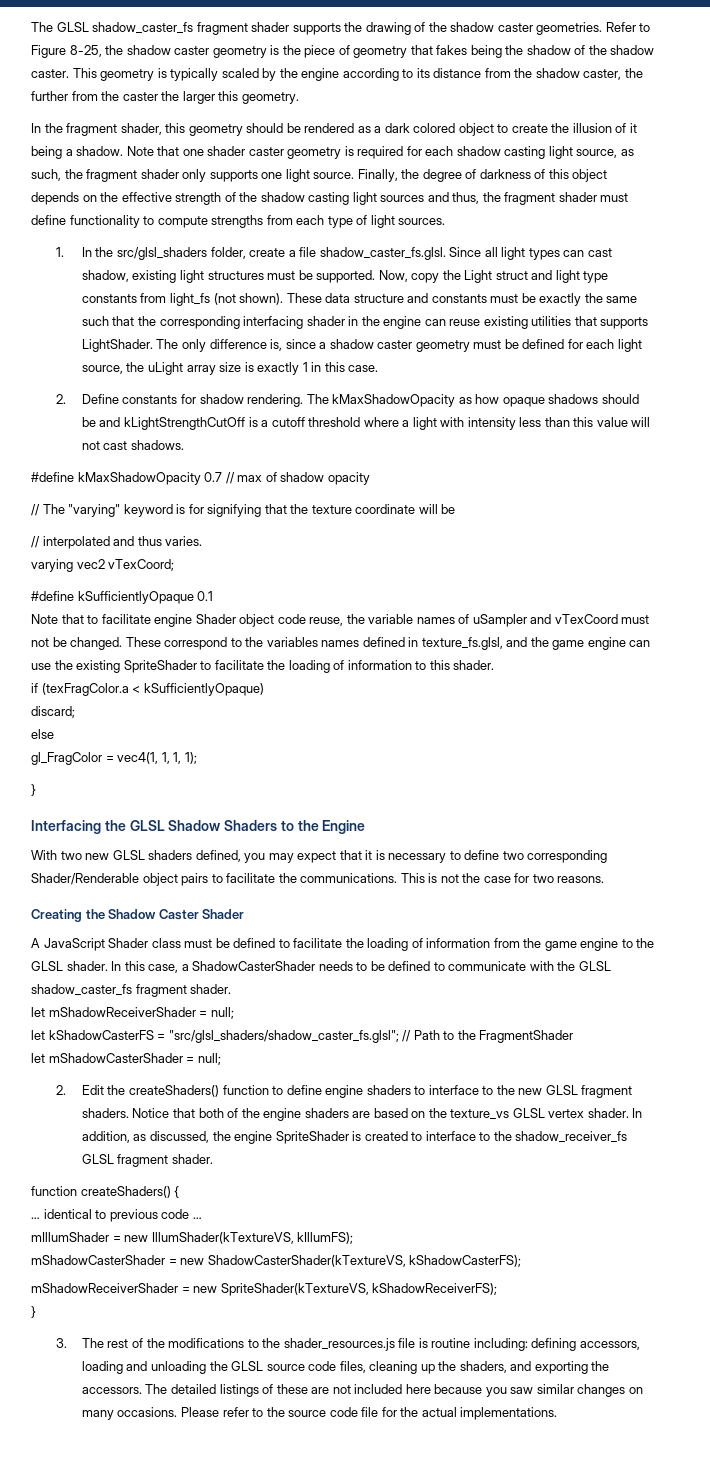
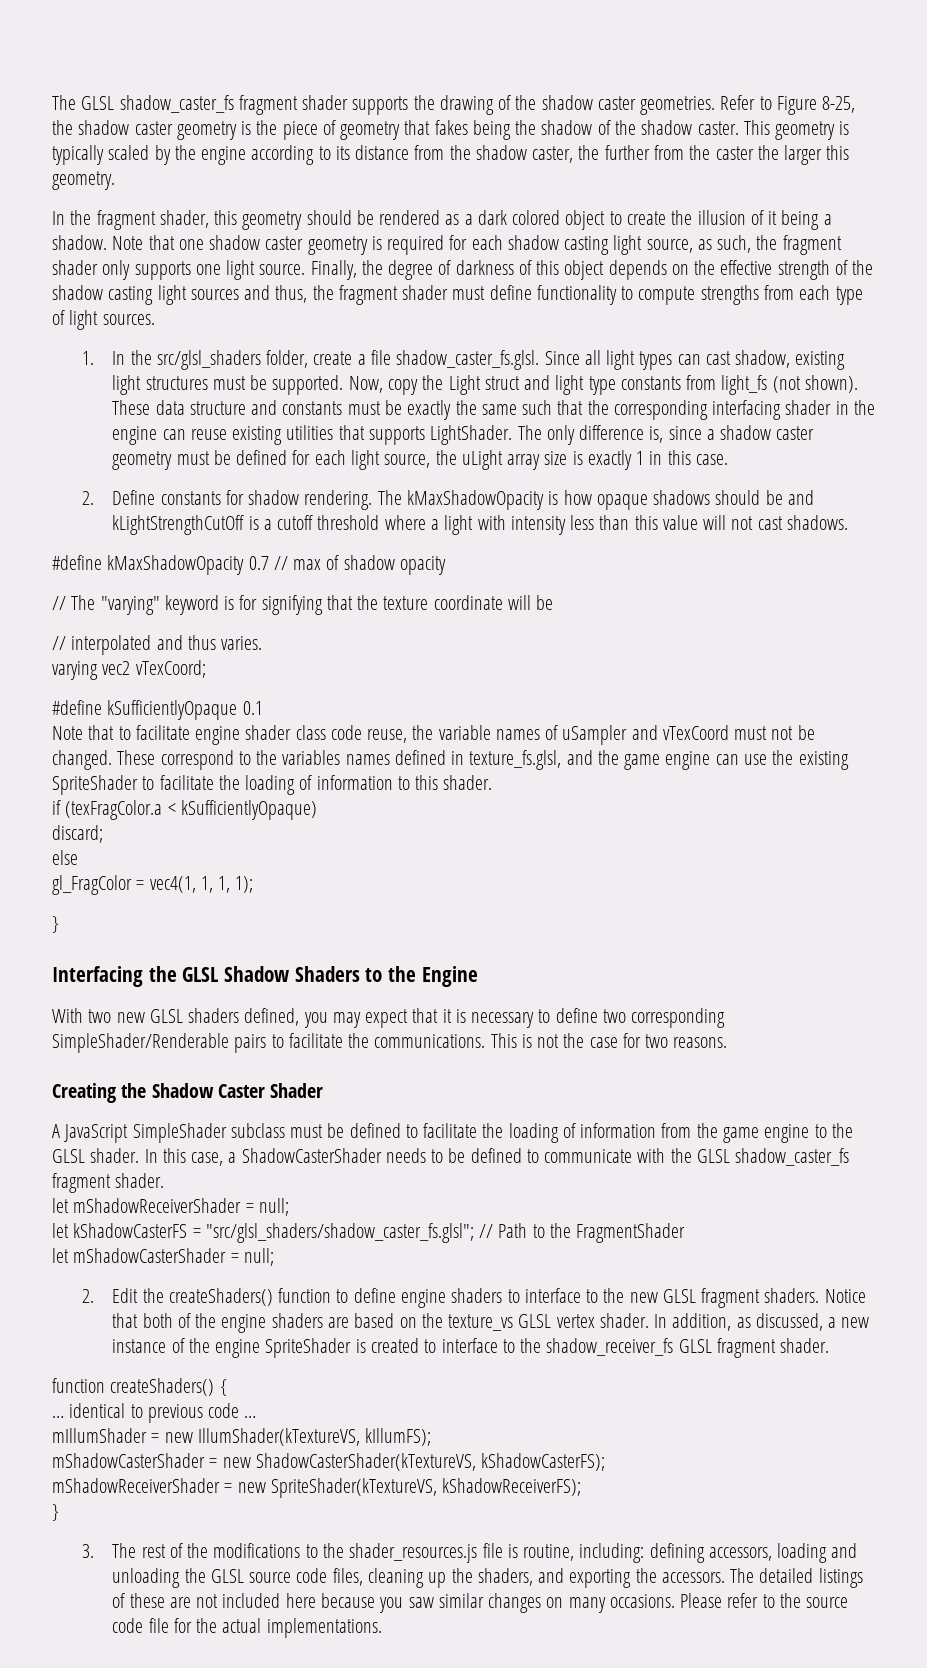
- Note that one shader caster geometry is required for each shadow casting light source, as such, the fragment shader only supports one light source.
+ Note that one shadow caster geometry is required for each shadow casting light source, as such, the fragment shader only supports one light source.
- The kMaxShadowOpacity as how opaque shadows should be and kLightStrengthCutOff is a cutoff threshold where a light with intensity less than this value will not cast shadows.
+ The kMaxShadowOpacity is how opaque shadows should be and kLightStrengthCutOff is a cutoff threshold where a light with intensity less than this value will not cast shadows.
- Note that to facilitate engine Shader object code reuse, the variable names of uSampler and vTexCoord must not be changed.
+ Note that to facilitate engine shader class code reuse, the variable names of uSampler and vTexCoord must not be changed.
- With two new GLSL shaders defined, you may expect that it is necessary to define two corresponding Shader/Renderable object pairs to facilitate the communications.
+ With two new GLSL shaders defined, you may expect that it is necessary to define two corresponding SimpleShader/Renderable pairs to facilitate the communications.
- A JavaScript Shader class must be defined to facilitate the loading of information from the game engine to the GLSL shader.
+ A JavaScript SimpleShader subclass must be defined to facilitate the loading of information from the game engine to the GLSL shader.
- In addition, as discussed, the engine SpriteShader is created to interface to the shadow_receiver_fs GLSL fragment shader.
+ In addition, as discussed, a new instance of the engine SpriteShader is created to interface to the shadow_receiver_fs GLSL fragment shader.
- 3. The rest of the modifications to the shader_resources.js file is routine including: defining accessors, loading and unloading the GLSL source code files, cleaning up the shaders, and exporting the accessors.
+ 3. The rest of the modifications to the shader_resources.js file is routine, including: defining accessors, loading and unloading the GLSL source code files, cleaning up the shaders, and exporting the accessors.

